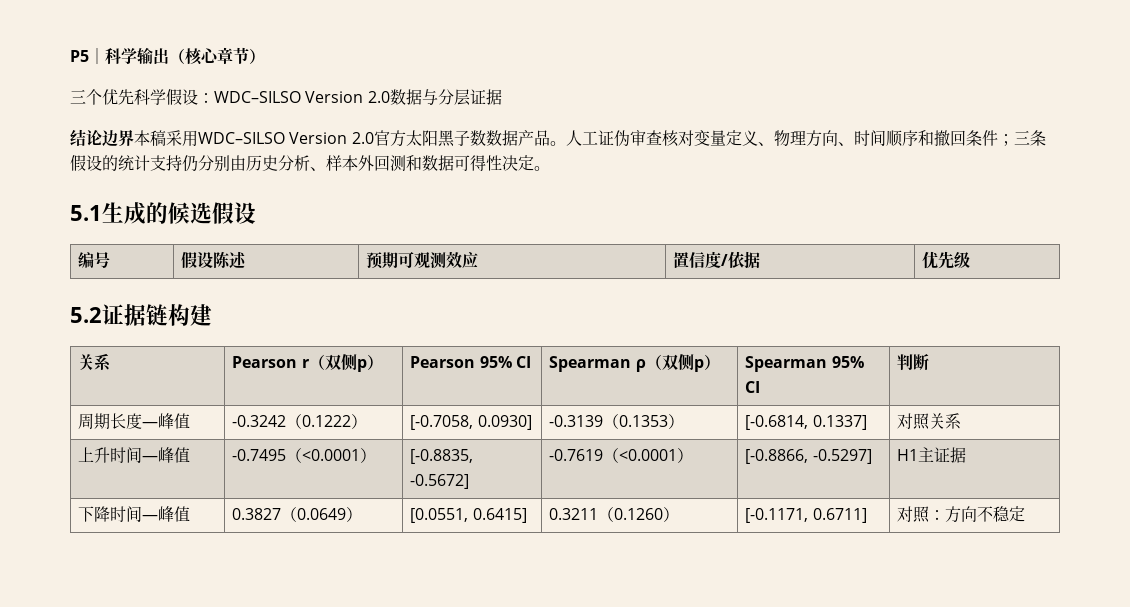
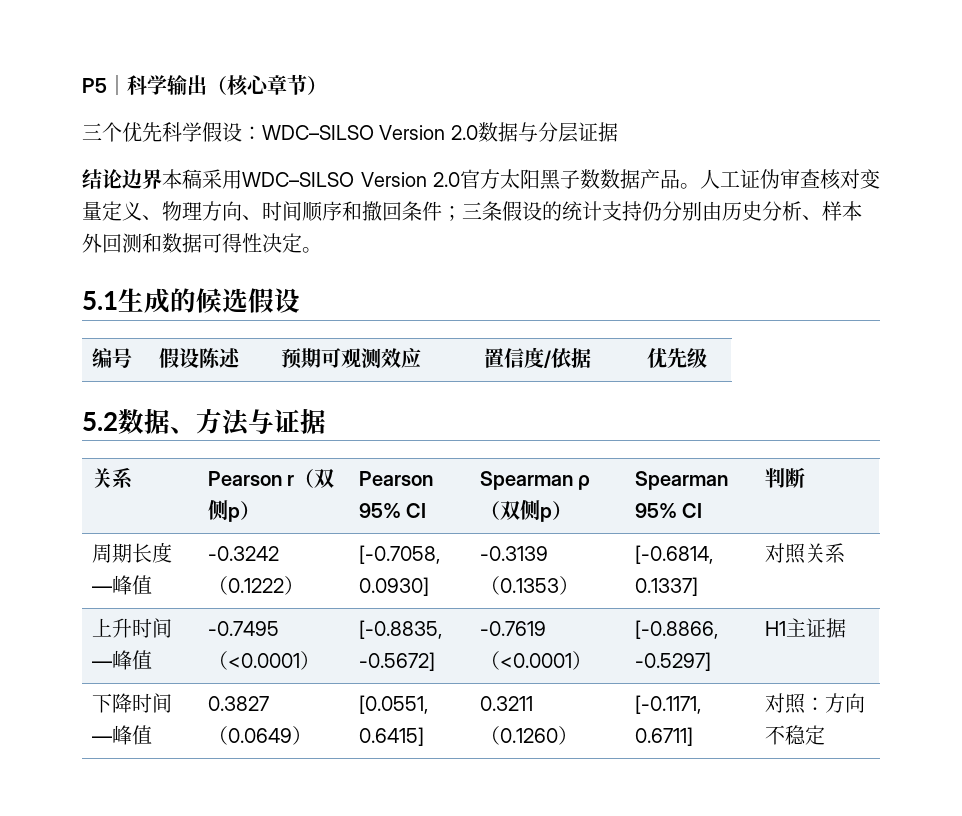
- 5.2证据链构建
+ 5.2数据、方法与证据

